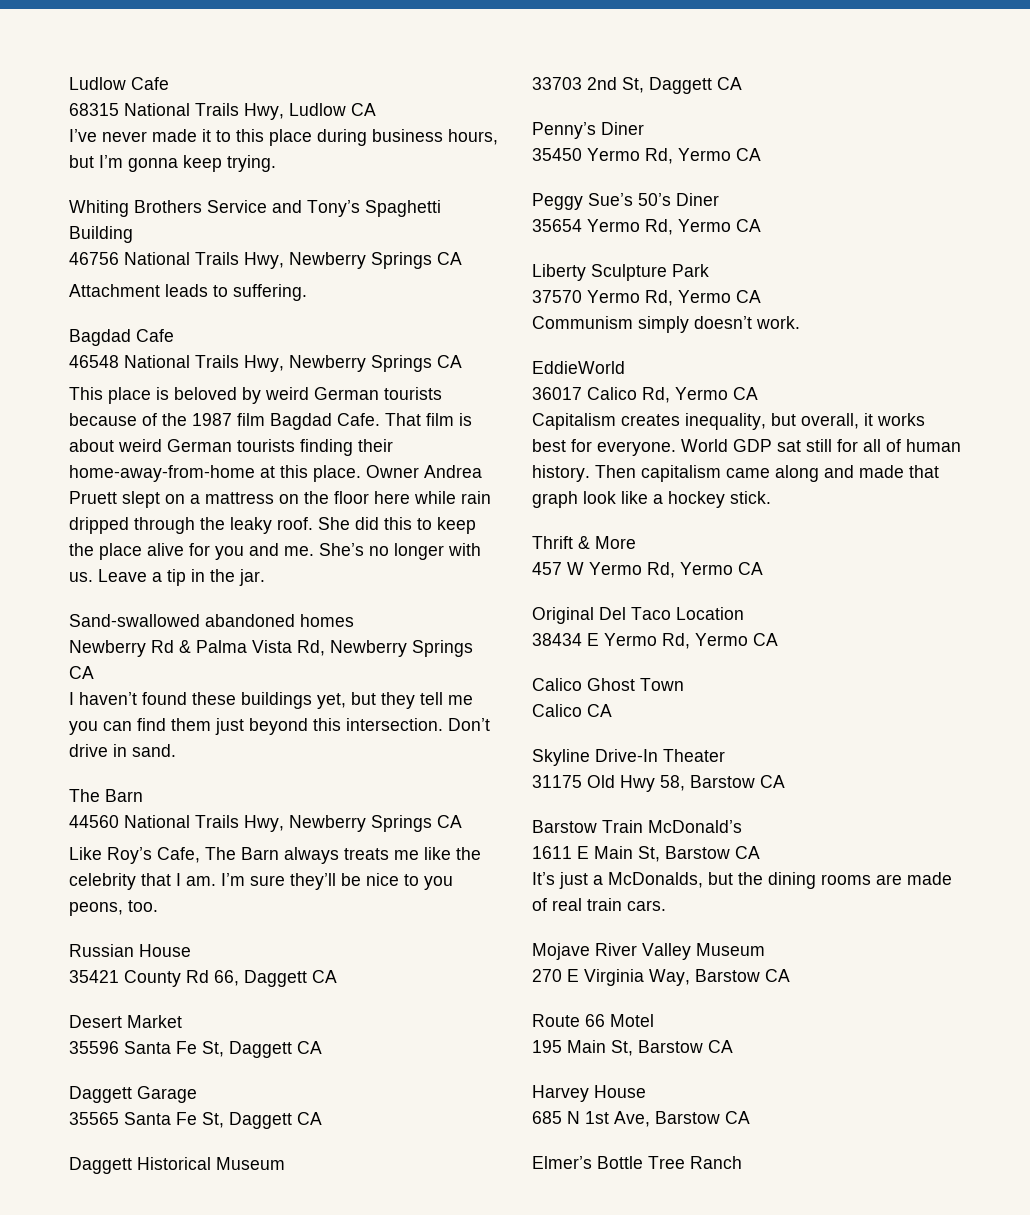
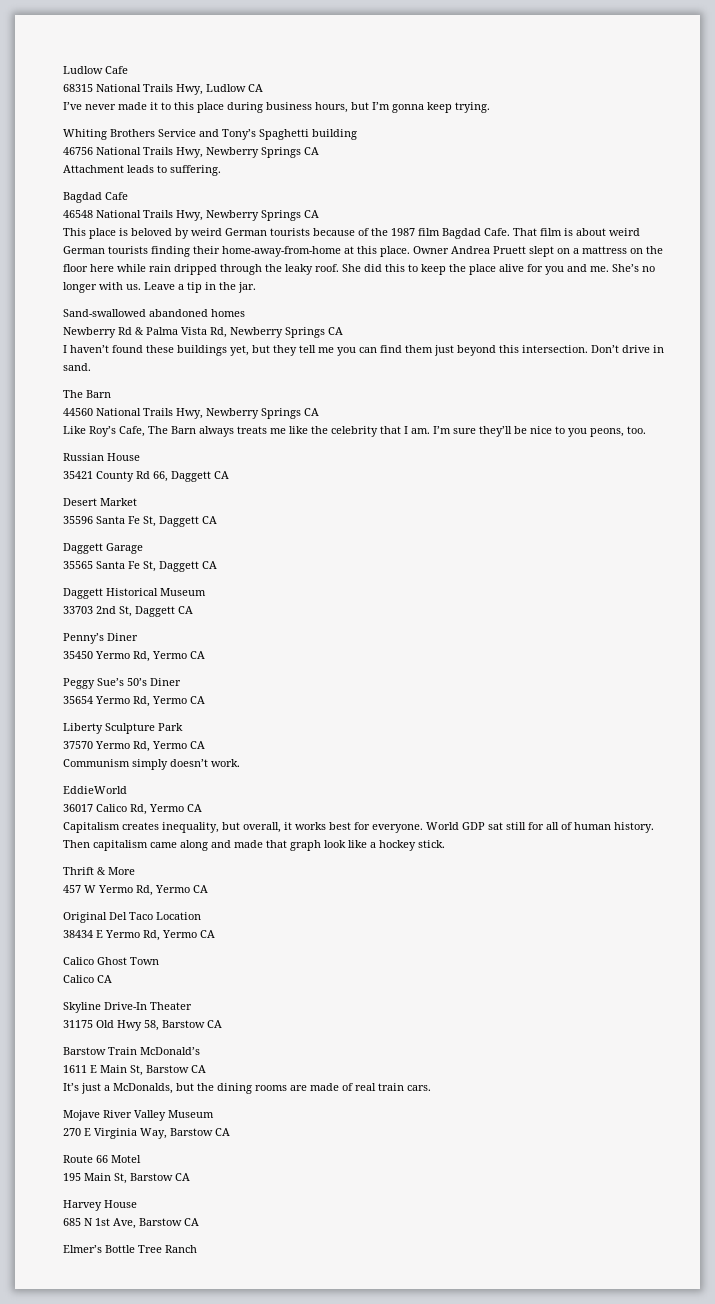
- Whiting Brothers Service and Tony’s Spaghetti Building
+ Whiting Brothers Service and Tony’s Spaghetti building

